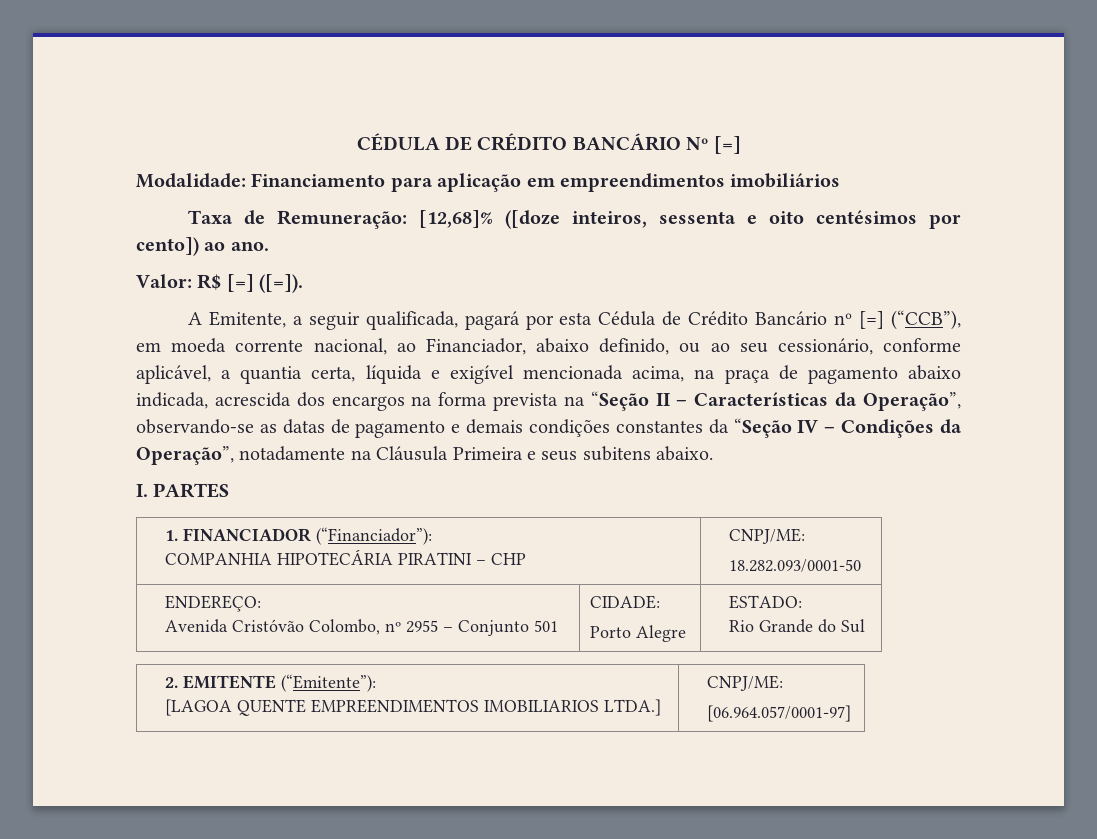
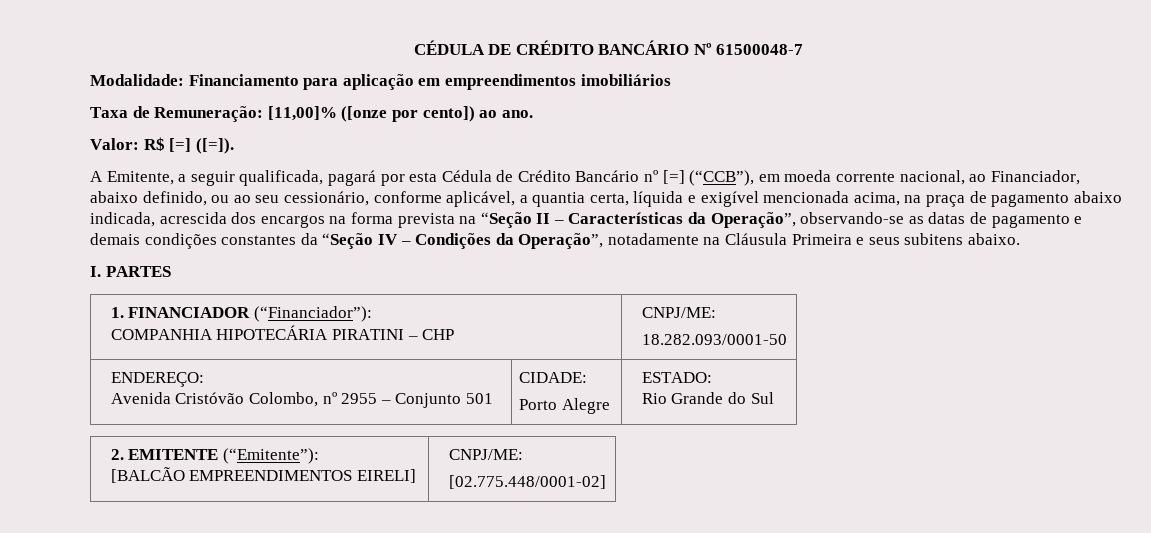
- CÉDULA DE CRÉDITO BANCÁRIO Nº [=]
+ CÉDULA DE CRÉDITO BANCÁRIO Nº 61500048-7
- Taxa de Remuneração: [12,68]% ([doze inteiros, sessenta e oito centésimos por cento]) ao ano.
+ Taxa de Remuneração: [11,00]% ([onze por cento]) ao ano.
  2. EMITENTE (“Emitente”):
- [LAGOA QUENTE EMPREENDIMENTOS IMOBILIARIOS LTDA.] | CNPJ/ME:
- [06.964.057/0001-97]
+ [BALCÃO EMPREENDIMENTOS EIRELI] | CNPJ/ME:
+ [02.775.448/0001-02]

